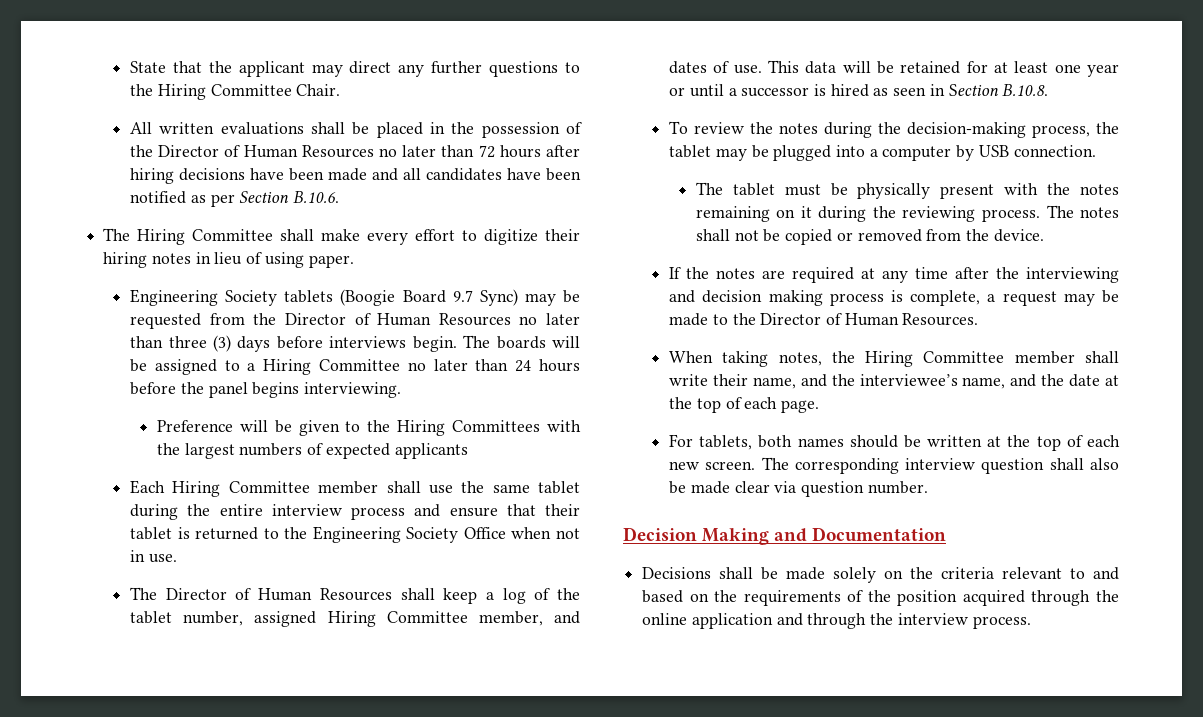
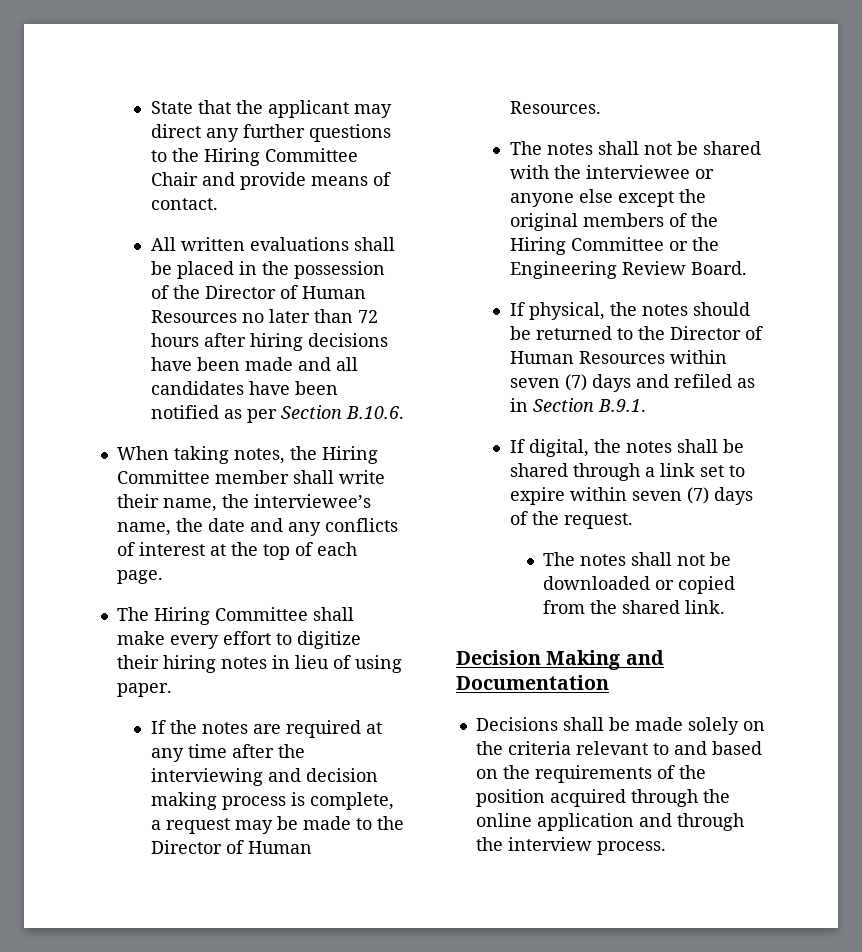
- State that the applicant may direct any further questions to the Hiring Committee Chair.
+ State that the applicant may direct any further questions to the Hiring Committee Chair and provide means of contact.
+ When taking notes, the Hiring Committee member shall write their name, the interviewee’s name, the date and any conflicts of interest at the top of each page.
- Engineering Society tablets (Boogie Board 9.7 Sync) may be requested from the Director of Human Resources no later than three (3) days before interviews begin. The boards will be assigned to a Hiring Committee no later than 24 hours before the panel begins interviewing.
- Preference will be given to the Hiring Committees with the largest numbers of expected applicants
- Each Hiring Committee member shall use the same tablet during the entire interview process and ensure that their tablet is returned to the Engineering Society Office when not in use.
- The Director of Human Resources shall keep a log of the tablet number, assigned Hiring Committee member, and dates of use. This data will be retained for at least one year or until a successor is hired as seen in Section B.10.8.
- To review the notes during the decision-making process, the tablet may be plugged into a computer by USB connection.
- The tablet must be physically present with the notes remaining on it during the reviewing process. The notes shall not be copied or removed from the device.
- When taking notes, the Hiring Committee member shall write their name, and the interviewee’s name, and the date at the top of each page.
- For tablets, both names should be written at the top of each new screen. The corresponding interview question shall also be made clear via question number.
+ The notes shall not be shared with the interviewee or anyone else except the original members of the Hiring Committee or the Engineering Review Board.
+ If physical, the notes should be returned to the Director of Human Resources within seven (7) days and refiled as in Section B.9.1.
+ If digital, the notes shall be shared through a link set to expire within seven (7) days of the request.
+ The notes shall not be downloaded or copied from the shared link.

